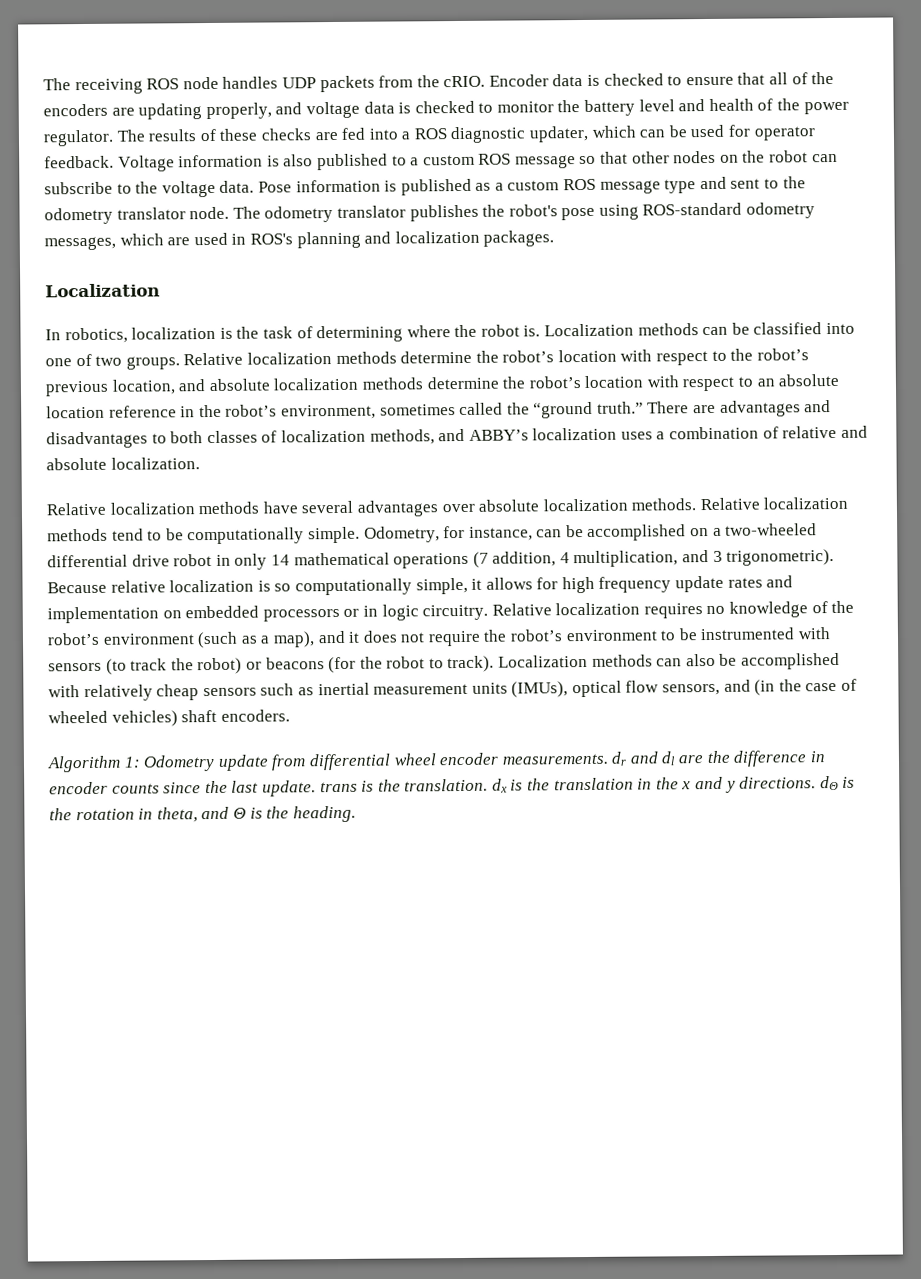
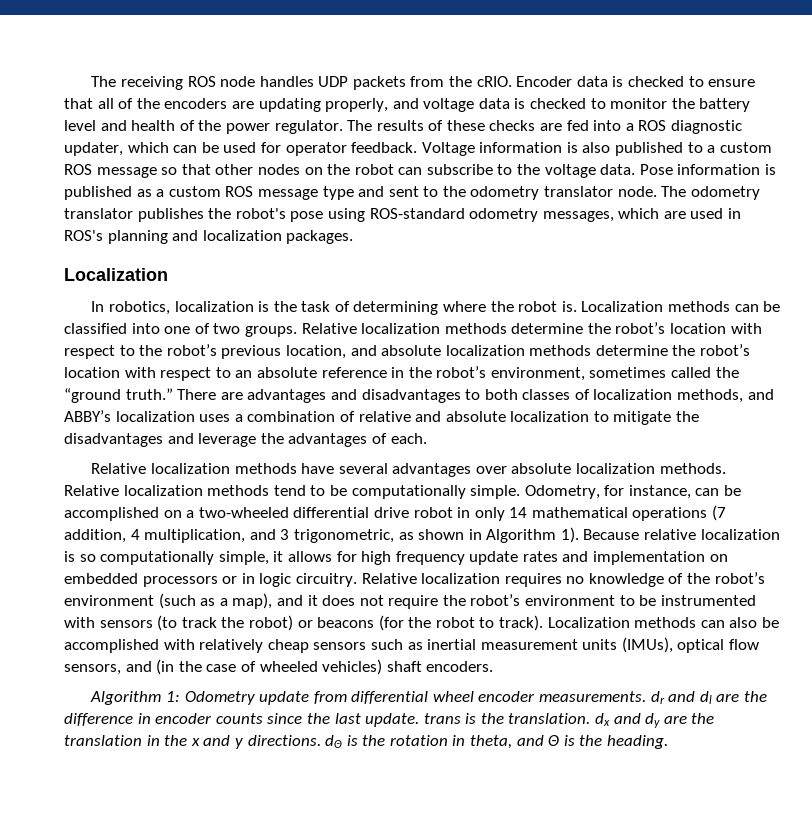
- Relative localization methods determine the robot’s location with respect to the robot’s previous location, and absolute localization methods determine the robot’s location with respect to an absolute location reference in the robot’s environment, sometimes called the “ground truth.”
+ Relative localization methods determine the robot’s location with respect to the robot’s previous location, and absolute localization methods determine the robot’s location with respect to an absolute reference in the robot’s environment, sometimes called the “ground truth.”
- There are advantages and disadvantages to both classes of localization methods, and ABBY’s localization uses a combination of relative and absolute localization.
+ There are advantages and disadvantages to both classes of localization methods, and ABBY’s localization uses a combination of relative and absolute localization to mitigate the disadvantages and leverage the advantages of each.
- Odometry, for instance, can be accomplished on a two-wheeled differential drive robot in only 14 mathematical operations (7 addition, 4 multiplication, and 3 trigonometric).
+ Odometry, for instance, can be accomplished on a two-wheeled differential drive robot in only 14 mathematical operations (7 addition, 4 multiplication, and 3 trigonometric, as shown in Algorithm 1).
- Algorithm 1: Odometry update from differential wheel encoder measurements. dr and dl are the difference in encoder counts since the last update. trans is the translation. dx is the translation in the x and y directions. dΘ is the rotation in theta, and Θ is the heading.
+ Algorithm 1: Odometry update from differential wheel encoder measurements. dr and dl are the difference in encoder counts since the last update. trans is the translation. dx and dy are the translation in the x and y directions. dΘ is the rotation in theta, and Θ is the heading.

